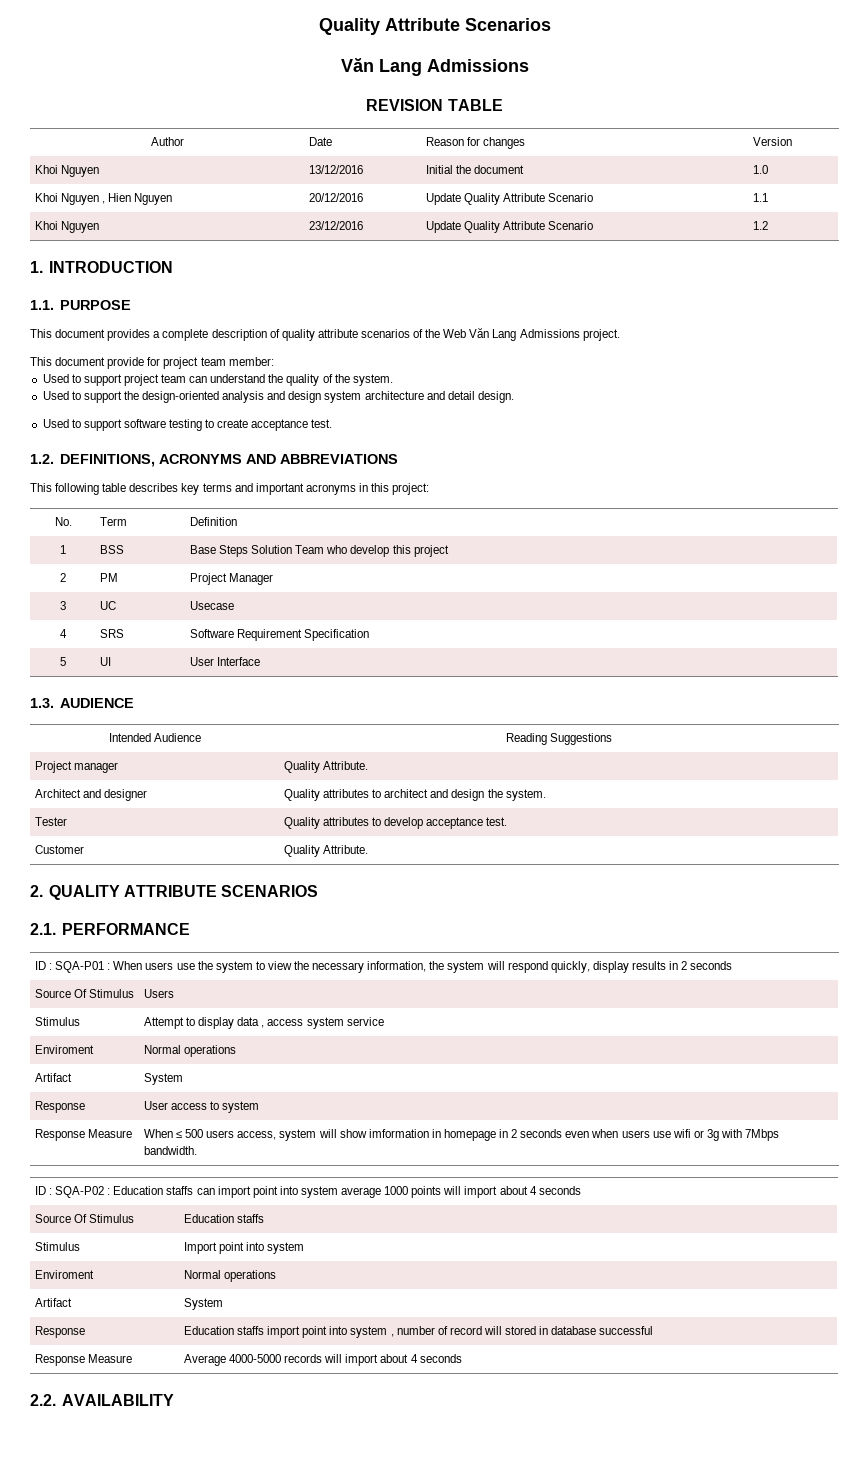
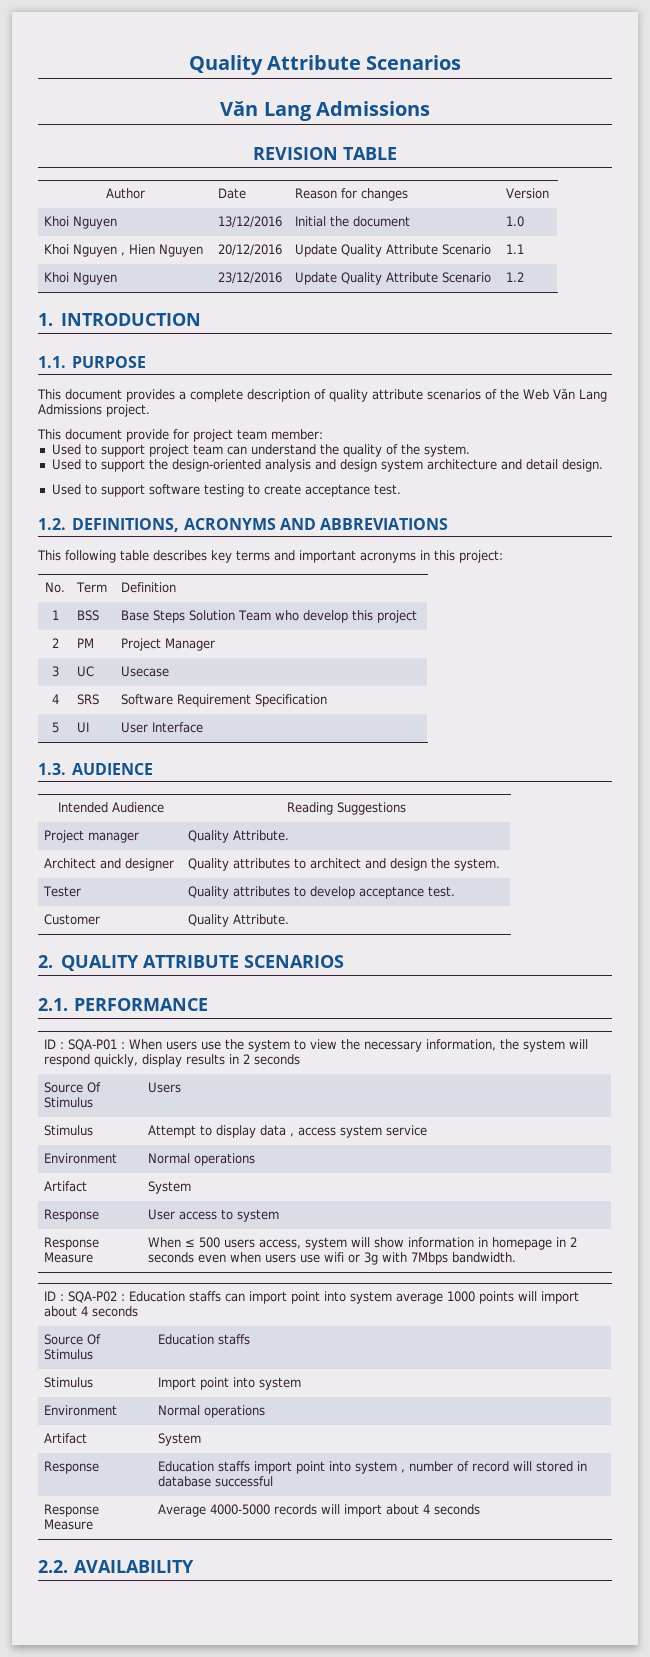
  Stimulus | Attempt to display data , access system service
- Enviroment | Normal operations
+ Environment | Normal operations
- Response Measure | When ≤ 500 users access, system will show imformation in homepage in 2 seconds even when users use wifi or 3g with 7Mbps bandwidth.
+ Response Measure | When ≤ 500 users access, system will show information in homepage in 2 seconds even when users use wifi or 3g with 7Mbps bandwidth.
  Stimulus | Import point into system
- Enviroment | Normal operations
+ Environment | Normal operations

